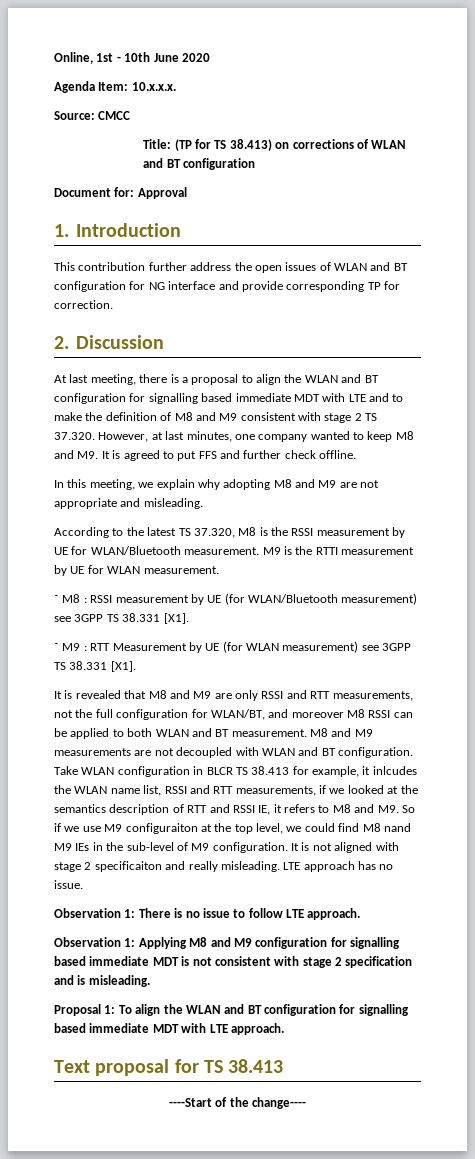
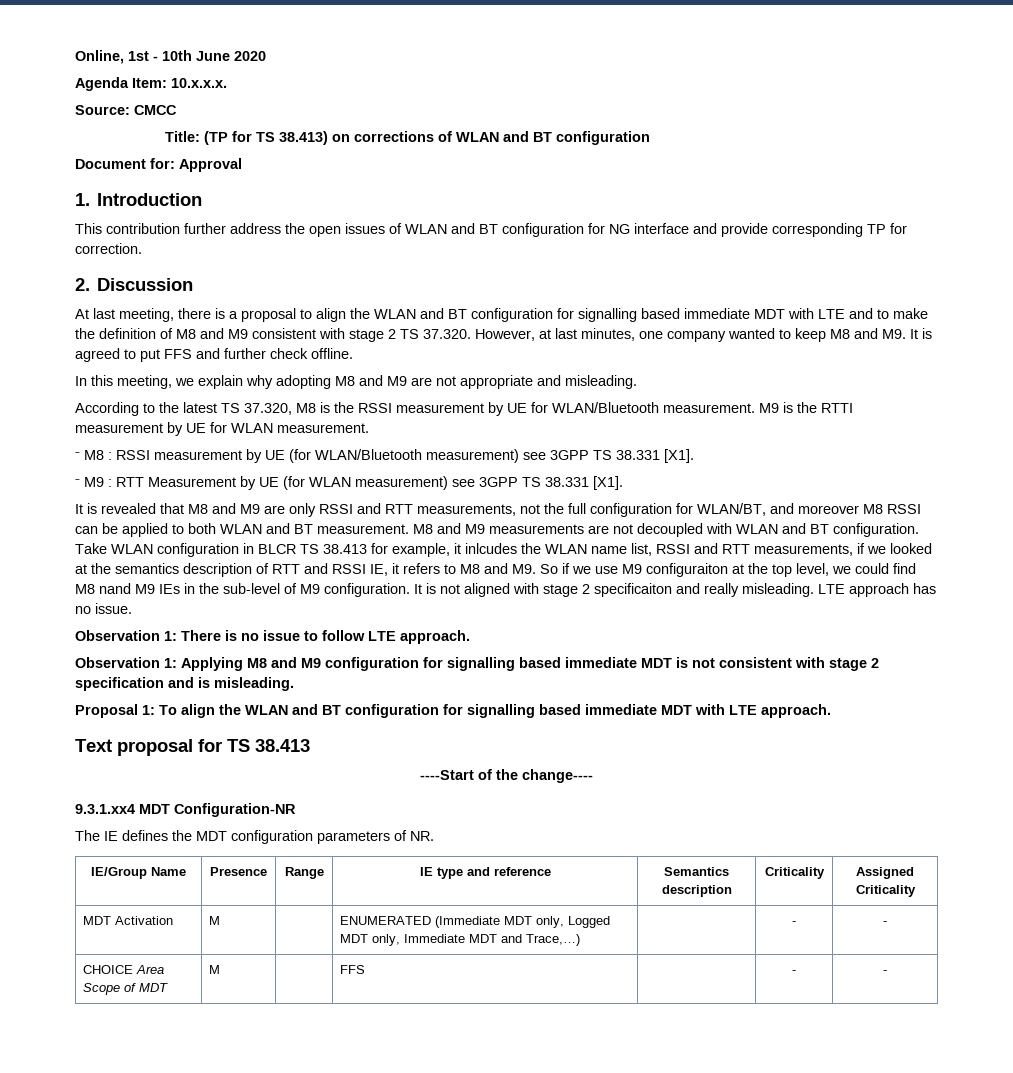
+ 9.3.1.xx4 MDT Configuration-NR
+ The IE defines the MDT configuration parameters of NR.
+ IE/Group Name | Presence | Range | IE type and reference | Semantics description | Criticality | Assigned Criticality
+ MDT Activation | M | | ENUMERATED (Immediate MDT only, Logged MDT only, Immediate MDT and Trace,…) | | - | -
+ CHOICE Area Scope of MDT | M | | FFS | | - | -

